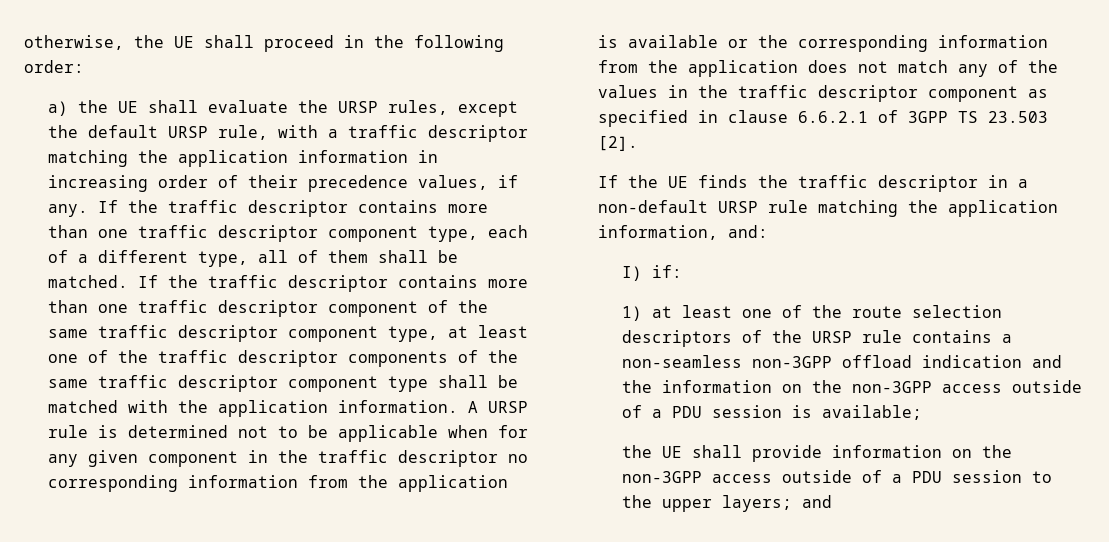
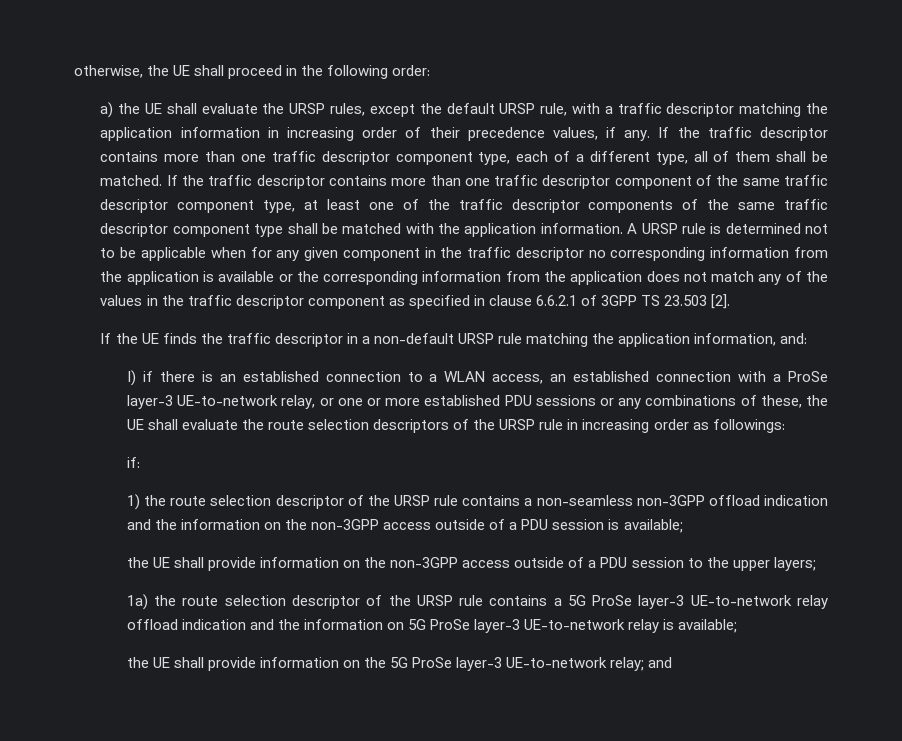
- I) if:
- 1) at least one of the route selection descriptors of the URSP rule contains a non-seamless non-3GPP offload indication and the information on the non-3GPP access outside of a PDU session is available;
+ I) if there is an established connection to a WLAN access, an established connection with a ProSe layer-3 UE-to-network relay, or one or more established PDU sessions or any combinations of these, the UE shall evaluate the route selection descriptors of the URSP rule in increasing order as followings:
+ if:
+ 1) the route selection descriptor of the URSP rule contains a non-seamless non-3GPP offload indication and the information on the non-3GPP access outside of a PDU session is available;
- the UE shall provide information on the non-3GPP access outside of a PDU session to the upper layers; and
+ the UE shall provide information on the non-3GPP access outside of a PDU session to the upper layers;
+ 1a) the route selection descriptor of the URSP rule contains a 5G ProSe layer-3 UE-to-network relay offload indication and the information on 5G ProSe layer-3 UE-to-network relay is available;
+ the UE shall provide information on the 5G ProSe layer-3 UE-to-network relay; and

